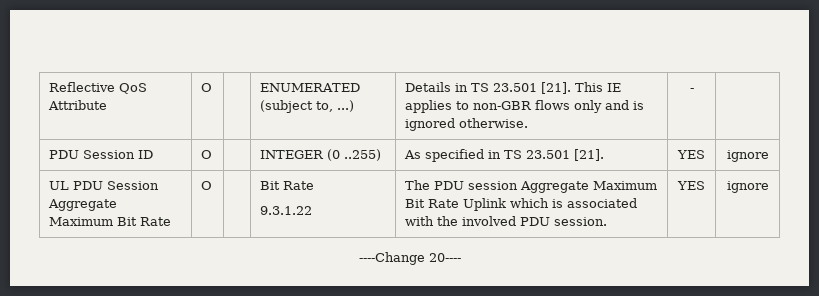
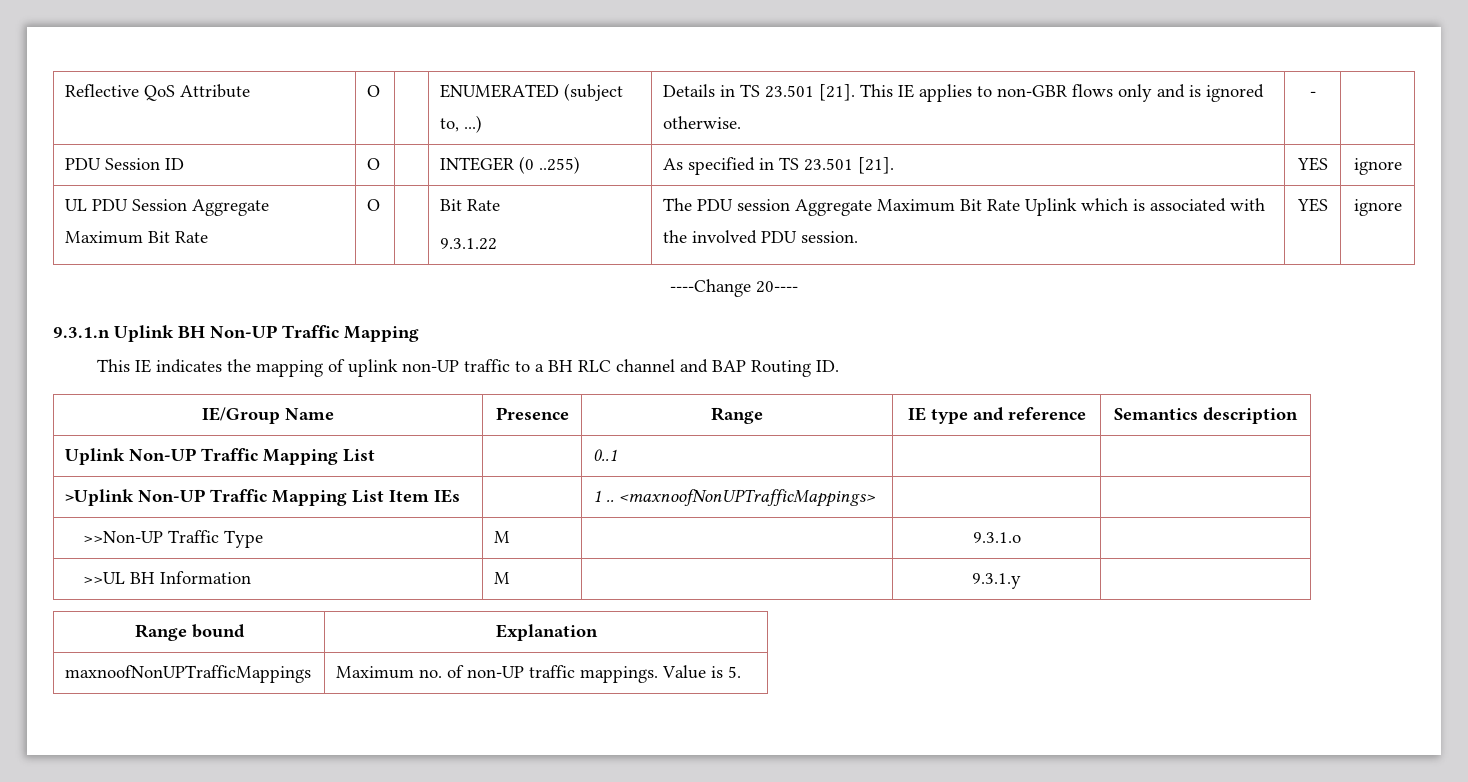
+ 9.3.1.n Uplink BH Non-UP Traffic Mapping
+ This IE indicates the mapping of uplink non-UP traffic to a BH RLC channel and BAP Routing ID.
+ IE/Group Name | Presence | Range | IE type and reference | Semantics description
+ Uplink Non-UP Traffic Mapping List | | 0..1 | |
+ >Uplink Non-UP Traffic Mapping List Item IEs | | 1 .. <maxnoofNonUPTrafficMappings> | |
+ >>Non-UP Traffic Type | M | | 9.3.1.o |
+ >>UL BH Information | M | | 9.3.1.y |
+ Range bound | Explanation
+ maxnoofNonUPTrafficMappings | Maximum no. of non-UP traffic mappings. Value is 5.

